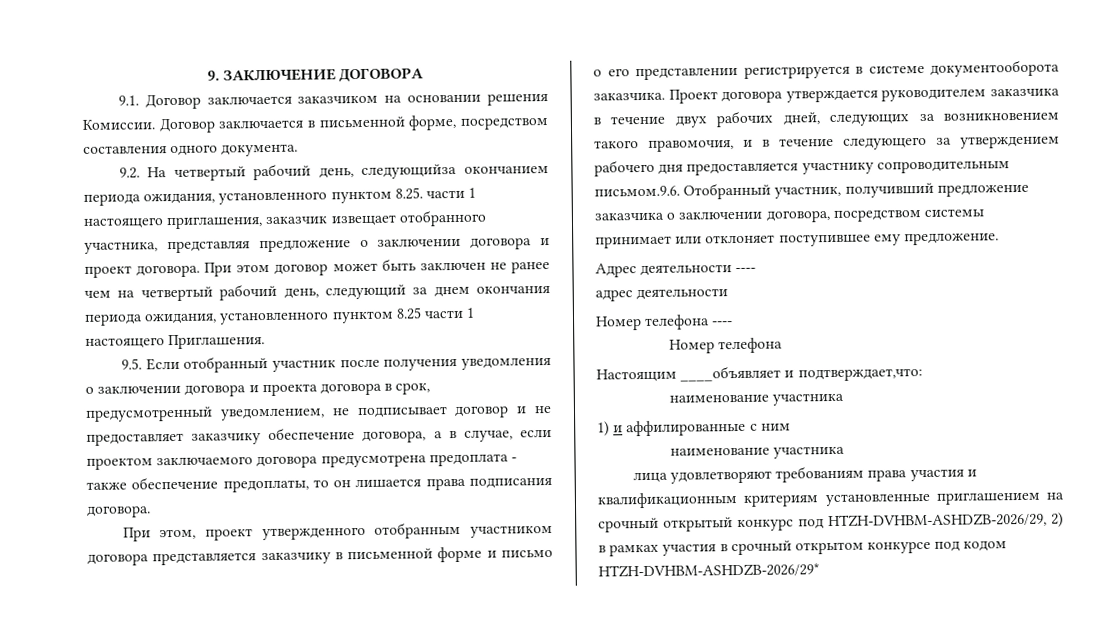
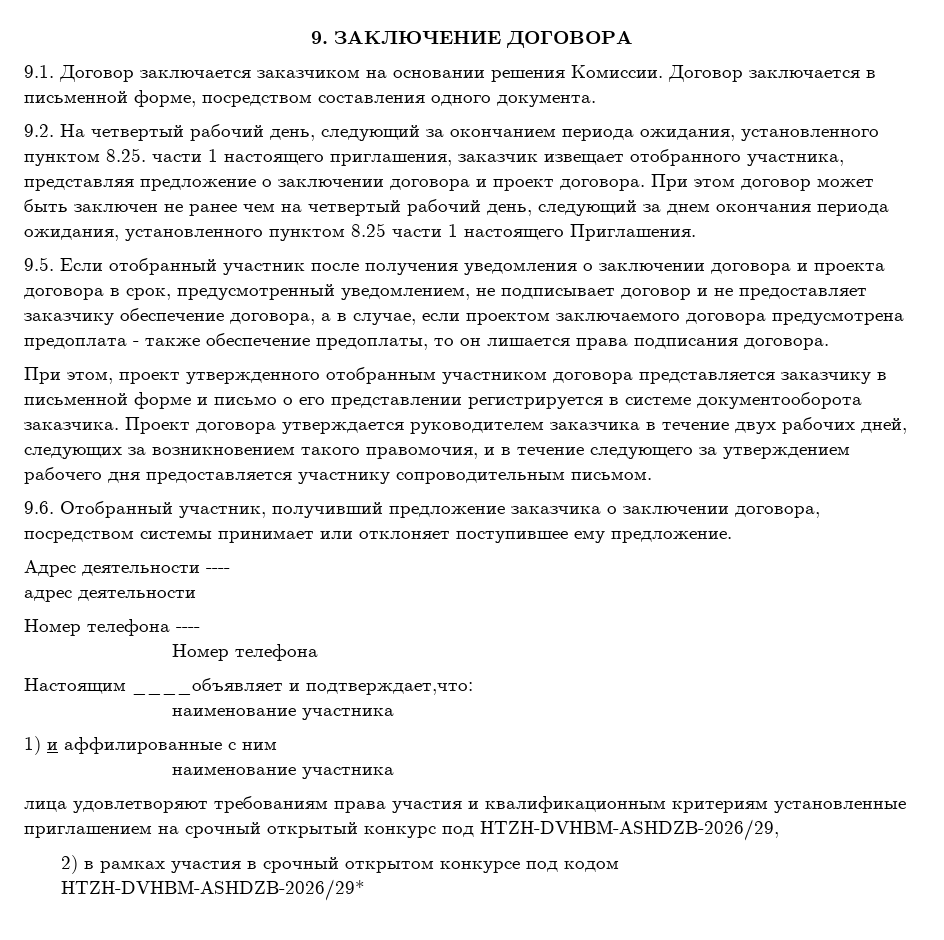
- 9.2. На четвертый рабочий день, следующийза окончанием периода ожидания, установленного пунктом 8.25. части 1 настоящего приглашения, заказчик извещает отобранного участника, представляя предложение о заключении договора и проект договора.
+ 9.2. На четвертый рабочий день, следующий за окончанием периода ожидания, установленного пунктом 8.25. части 1 настоящего приглашения, заказчик извещает отобранного участника, представляя предложение о заключении договора и проект договора.
- Проект договора утверждается руководителем заказчика в течение двух рабочих дней, следующих за возникновением такого правомочия, и в течение следующего за утверждением рабочего дня предоставляется участнику сопроводительным письмом.9.6. Отобранный участник, получивший предложение заказчика о заключении договора, посредством системы принимает или отклоняет поступившее ему предложение.
+ Проект договора утверждается руководителем заказчика в течение двух рабочих дней, следующих за возникновением такого правомочия, и в течение следующего за утверждением рабочего дня предоставляется участнику сопроводительным письмом.
+ 9.6. Отобранный участник, получивший предложение заказчика о заключении договора, посредством системы принимает или отклоняет поступившее ему предложение.
- лица удовлетворяют требованиям права участия и квалификационным критериям установленные приглашением на срочный открытый конкурс под HTZH-DVHBM-ASHDZB-2026/29, 2) в рамках участия в срочный открытом конкурсе под кодом HTZH-DVHBM-ASHDZB-2026/29*
+ лица удовлетворяют требованиям права участия и квалификационным критериям установленные приглашением на срочный открытый конкурс под HTZH-DVHBM-ASHDZB-2026/29,
+ 2) в рамках участия в срочный открытом конкурсе под кодом HTZH-DVHBM-ASHDZB-2026/29*

